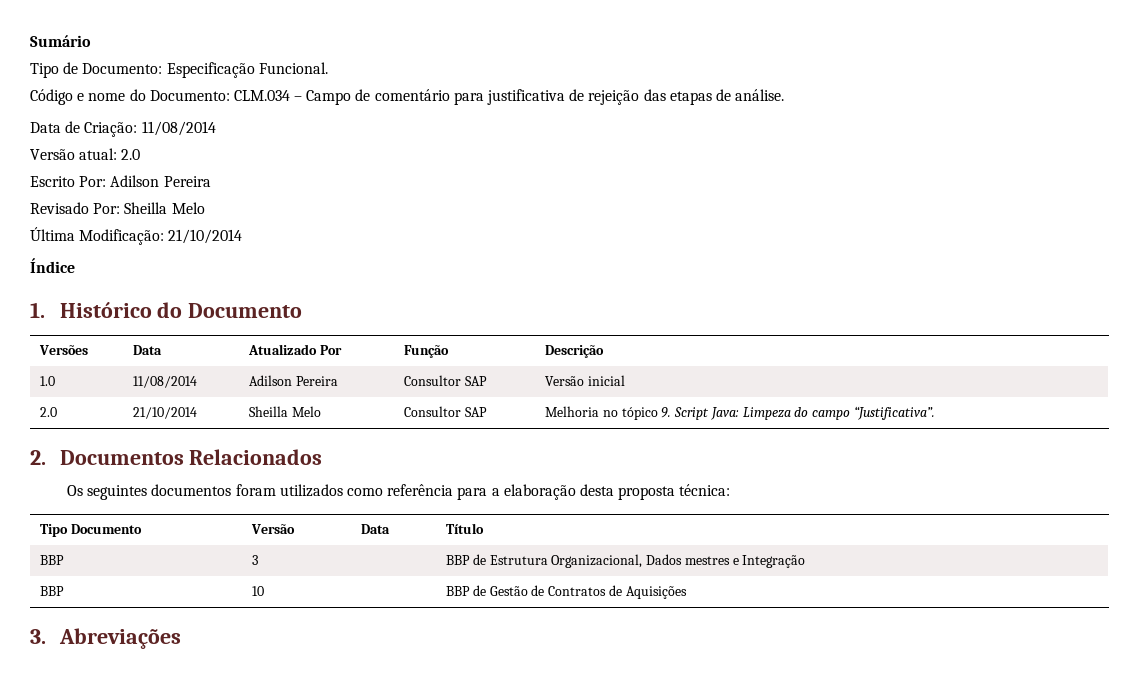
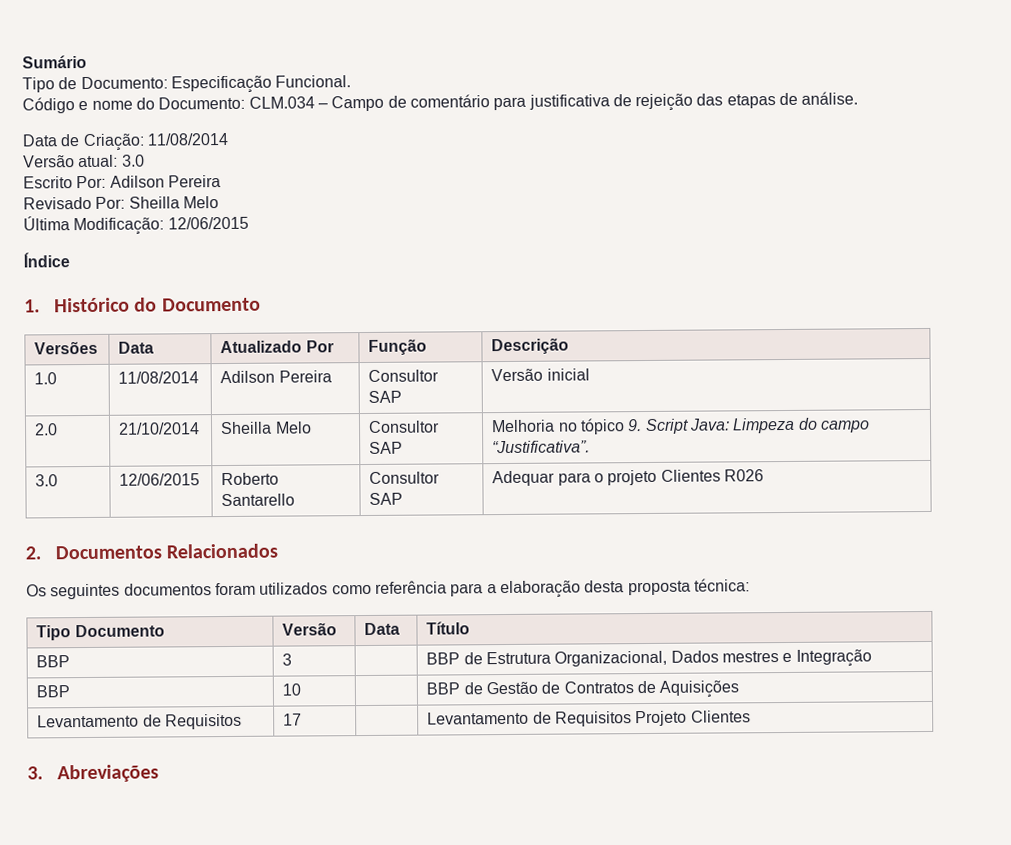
- Versão atual: 2.0
+ Versão atual: 3.0
- Última Modificação: 21/10/2014
+ Última Modificação: 12/06/2015
+ 3.0 | 12/06/2015 | Roberto Santarello | Consultor SAP | Adequar para o projeto Clientes R026
+ Levantamento de Requisitos | 17 | | Levantamento de Requisitos Projeto Clientes

